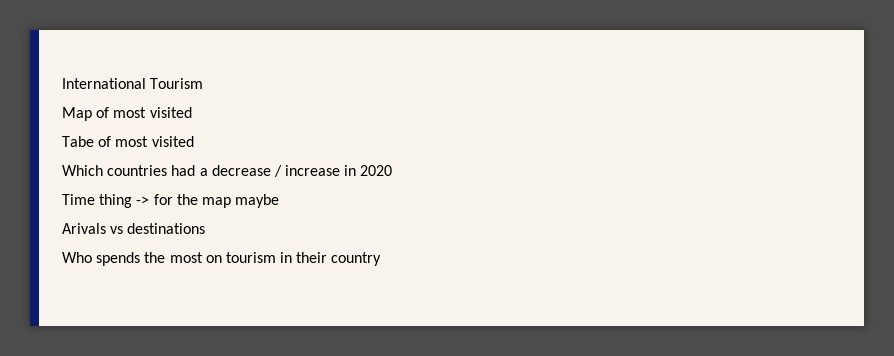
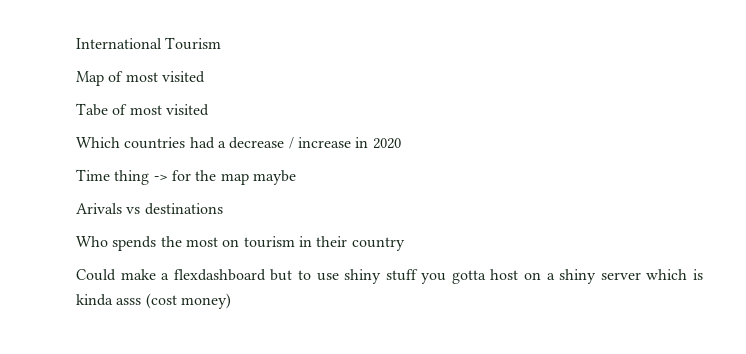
+ Could make a flexdashboard but to use shiny stuff you gotta host on a shiny server which is kinda asss (cost money)

